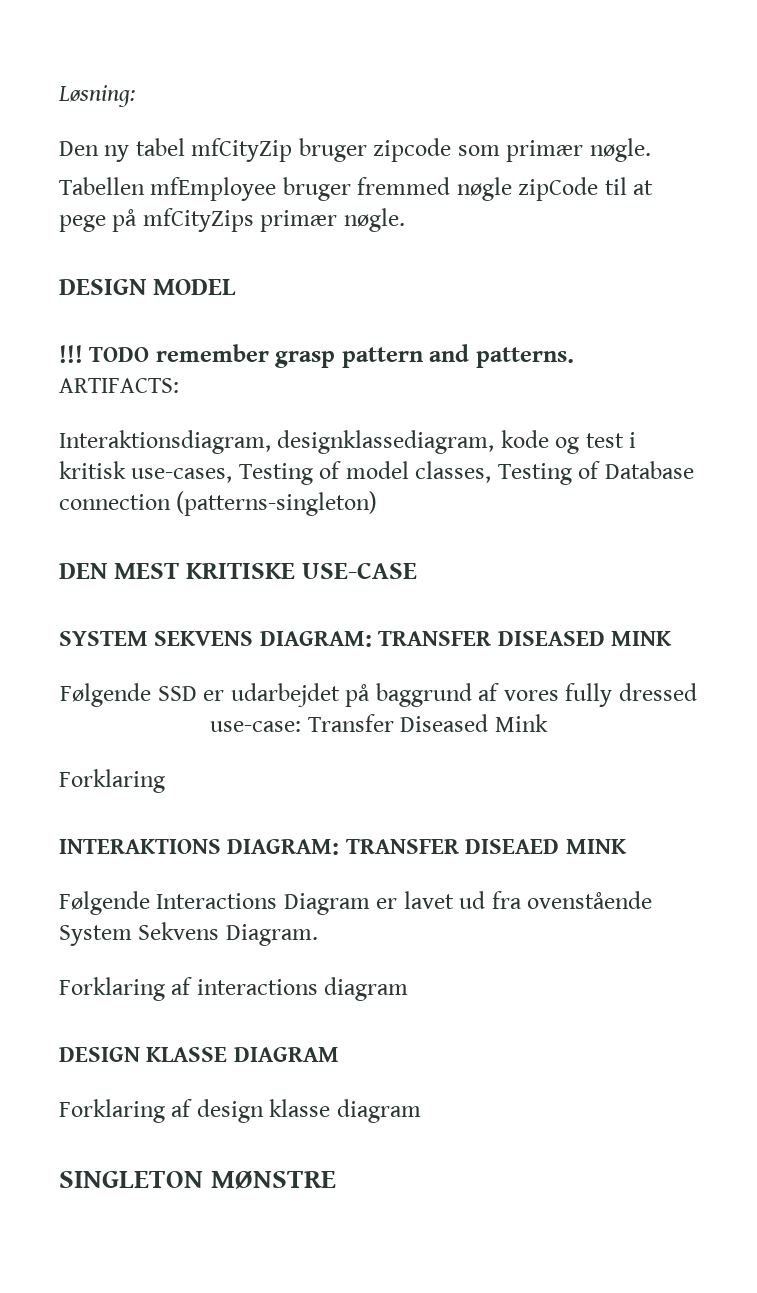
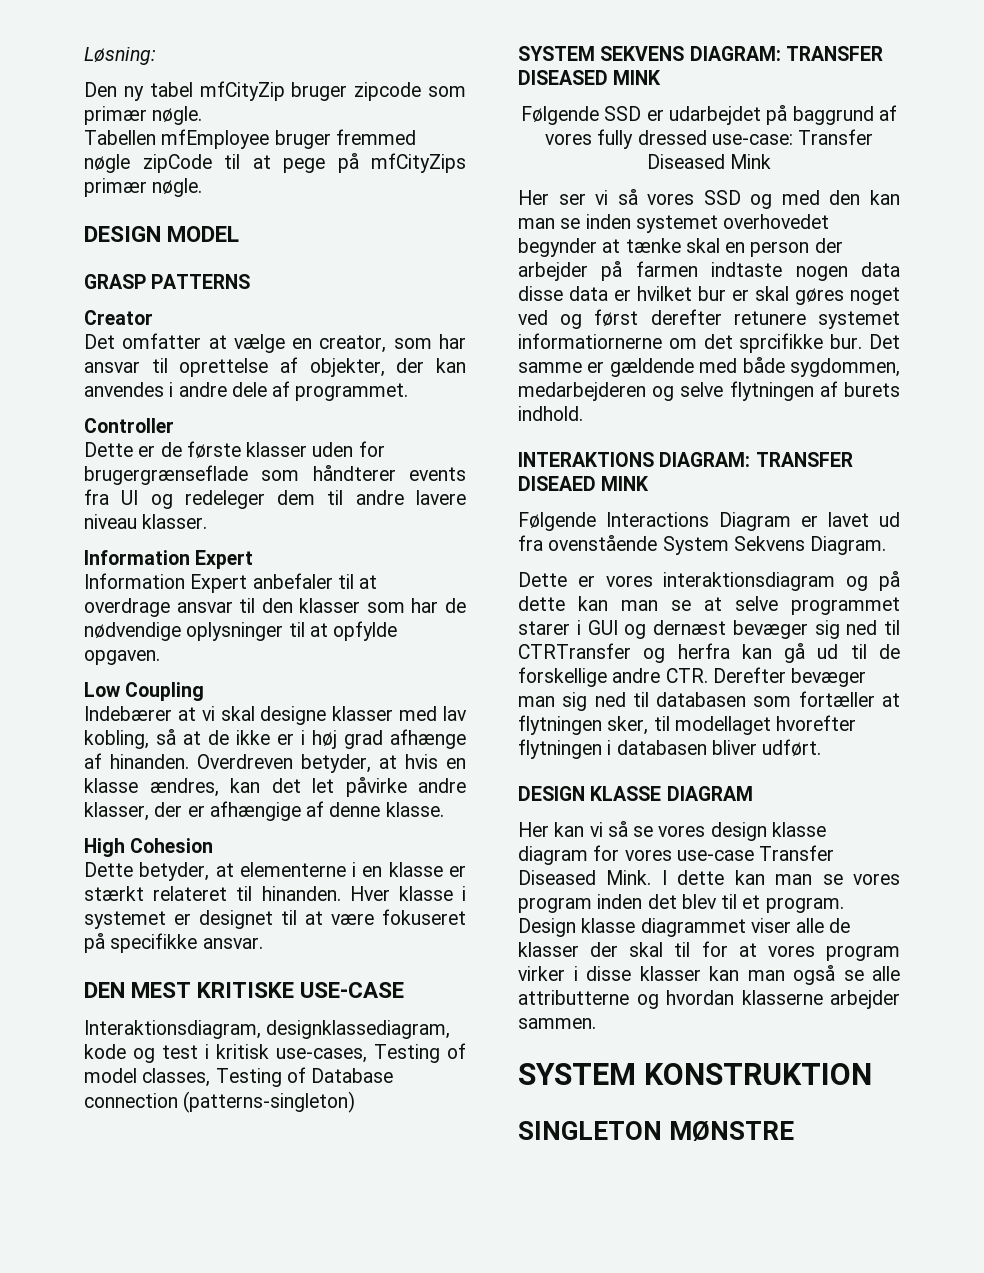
- !!! TODO remember grasp pattern and patterns.
- ARTIFACTS:
+ GRASP PATTERNS
+ Creator
+ Det omfatter at vælge en creator, som har ansvar til oprettelse af objekter, der kan anvendes i andre dele af programmet.
+ Controller
+ Dette er de første klasser uden for brugergrænseflade som håndterer events fra UI og redeleger dem til andre lavere niveau klasser.
+ Information Expert
+ Information Expert anbefaler til at overdrage ansvar til den klasser som har de nødvendige oplysninger til at opfylde opgaven.
+ Low Coupling
+ Indebærer at vi skal designe klasser med lav kobling, så at de ikke er i høj grad afhænge af hinanden. Overdreven betyder, at hvis en klasse ændres, kan det let påvirke andre klasser, der er afhængige af denne klasse.
+ High Cohesion
+ Dette betyder, at elementerne i en klasse er stærkt relateret til hinanden. Hver klasse i systemet er designet til at være fokuseret på specifikke ansvar.
+ DEN MEST KRITISKE USE-CASE
- DEN MEST KRITISKE USE-CASE
  Følgende SSD er udarbejdet på baggrund af vores fully dressed use-case: Transfer Diseased Mink
- Forklaring
+ Her ser vi så vores SSD og med den kan man se inden systemet overhovedet begynder at tænke skal en person der arbejder på farmen indtaste nogen data disse data er hvilket bur er skal gøres noget ved og først derefter retunere systemet informatiornerne om det sprcifikke bur. Det samme er gældende med både sygdommen, medarbejderen og selve flytningen af burets indhold.
- Forklaring af interactions diagram
+ Dette er vores interaktionsdiagram og på dette kan man se at selve programmet starer i GUI og dernæst bevæger sig ned til CTRTransfer og herfra kan gå ud til de forskellige andre CTR. Derefter bevæger man sig ned til databasen som fortæller at flytningen sker, til modellaget hvorefter flytningen i databasen bliver udført.
  DESIGN KLASSE DIAGRAM
- Forklaring af design klasse diagram
+ Her kan vi så se vores design klasse diagram for vores use-case Transfer Diseased Mink. I dette kan man se vores program inden det blev til et program. Design klasse diagrammet viser alle de klasser der skal til for at vores program virker i disse klasser kan man også se alle attributterne og hvordan klasserne arbejder sammen.
+ SYSTEM KONSTRUKTION

